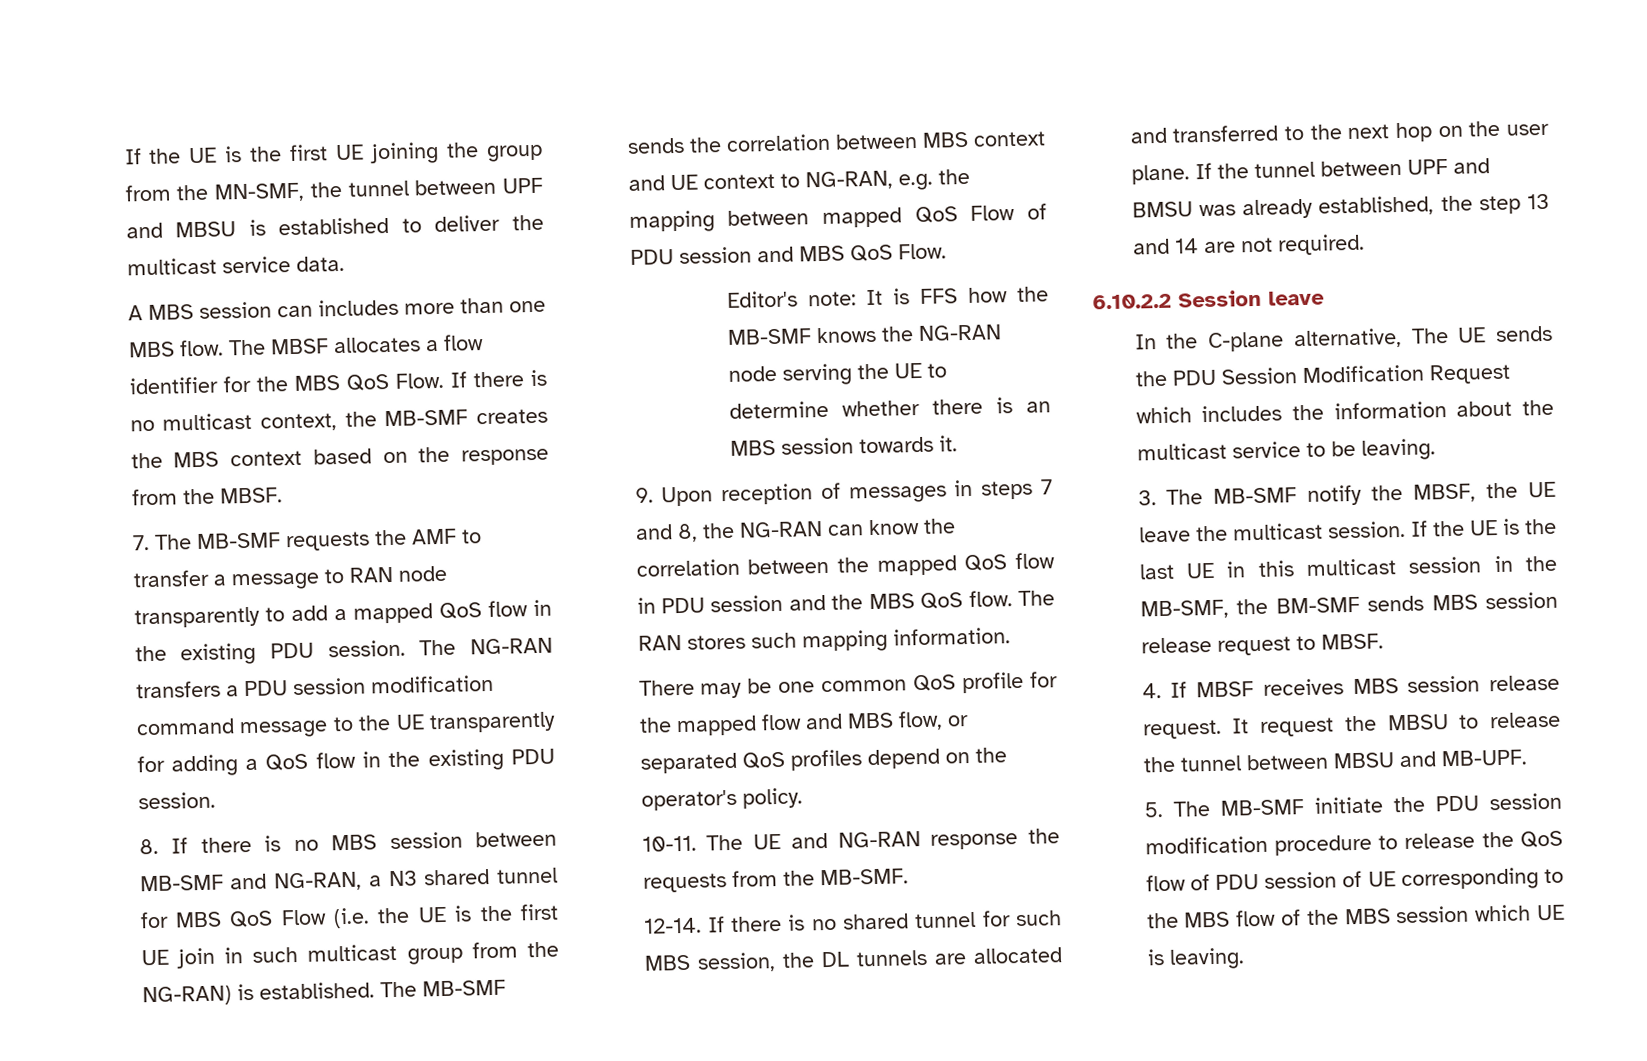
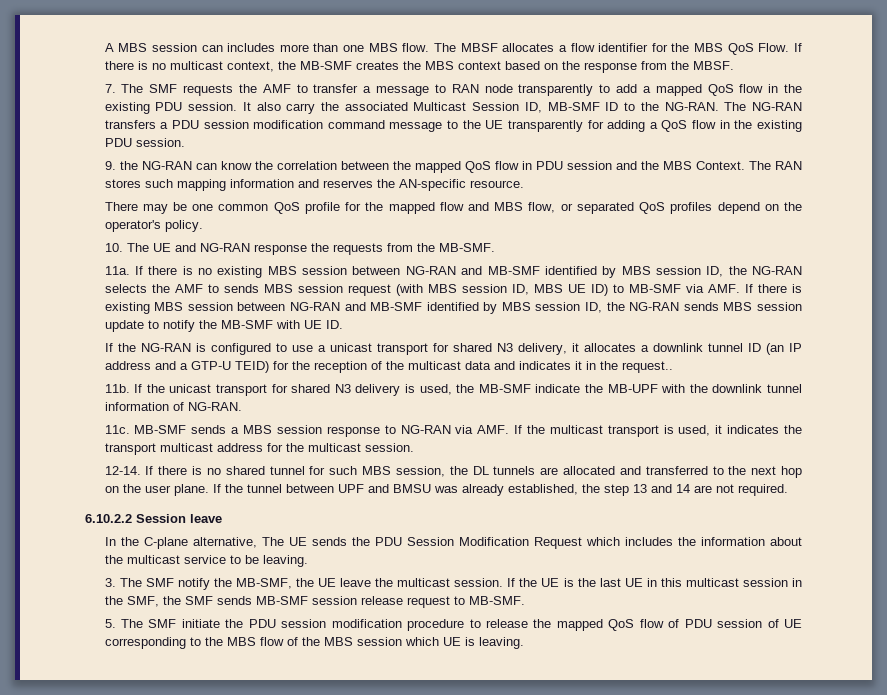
- If the UE is the first UE joining the group from the MN-SMF, the tunnel between UPF and MBSU is established to deliver the multicast service data.
- 7. The MB-SMF requests the AMF to transfer a message to RAN node transparently to add a mapped QoS flow in the existing PDU session.
+ 7. The SMF requests the AMF to transfer a message to RAN node transparently to add a mapped QoS flow in the existing PDU session.
+ It also carry the associated Multicast Session ID, MB-SMF ID to the NG-RAN.
- 8. If there is no MBS session between MB-SMF and NG-RAN, a N3 shared tunnel for MBS QoS Flow (i.e. the UE is the first UE join in such multicast group from the NG-RAN) is established. The MB-SMF sends the correlation between MBS context and UE context to NG-RAN, e.g. the mapping between mapped QoS Flow of PDU session and MBS QoS Flow.
- Editor's note: It is FFS how the MB-SMF knows the NG-RAN node serving the UE to determine whether there is an MBS session towards it.
- 9. Upon reception of messages in steps 7 and 8, the NG-RAN can know the correlation between the mapped QoS flow in PDU session and the MBS QoS flow.
+ 9. the NG-RAN can know the correlation between the mapped QoS flow in PDU session and the MBS Context.
- The RAN stores such mapping information.
+ The RAN stores such mapping information and reserves the AN-specific resource.
- 10-11. The UE and NG-RAN response the requests from the MB-SMF.
+ 10. The UE and NG-RAN response the requests from the MB-SMF.
+ 11a. If there is no existing MBS session between NG-RAN and MB-SMF identified by MBS session ID, the NG-RAN selects the AMF to sends MBS session request (with MBS session ID, MBS UE ID) to MB-SMF via AMF. If there is existing MBS session between NG-RAN and MB-SMF identified by MBS session ID, the NG-RAN sends MBS session update to notify the MB-SMF with UE ID.
+ If the NG-RAN is configured to use a unicast transport for shared N3 delivery, it allocates a downlink tunnel ID (an IP address and a GTP-U TEID) for the reception of the multicast data and indicates it in the request..
+ 11b. If the unicast transport for shared N3 delivery is used, the MB-SMF indicate the MB-UPF with the downlink tunnel information of NG-RAN.
+ 11c. MB-SMF sends a MBS session response to NG-RAN via AMF. If the multicast transport is used, it indicates the transport multicast address for the multicast session.
- 3. The MB-SMF notify the MBSF, the UE leave the multicast session.
+ 3. The SMF notify the MB-SMF, the UE leave the multicast session.
- If the UE is the last UE in this multicast session in the MB-SMF, the BM-SMF sends MBS session release request to MBSF.
- 4. If MBSF receives MBS session release request. It request the MBSU to release the tunnel between MBSU and MB-UPF.
+ If the UE is the last UE in this multicast session in the SMF, the SMF sends MB-SMF session release request to MB-SMF.
- 5. The MB-SMF initiate the PDU session modification procedure to release the QoS flow of PDU session of UE corresponding to the MBS flow of the MBS session which UE is leaving.
+ 5. The SMF initiate the PDU session modification procedure to release the mapped QoS flow of PDU session of UE corresponding to the MBS flow of the MBS session which UE is leaving.

